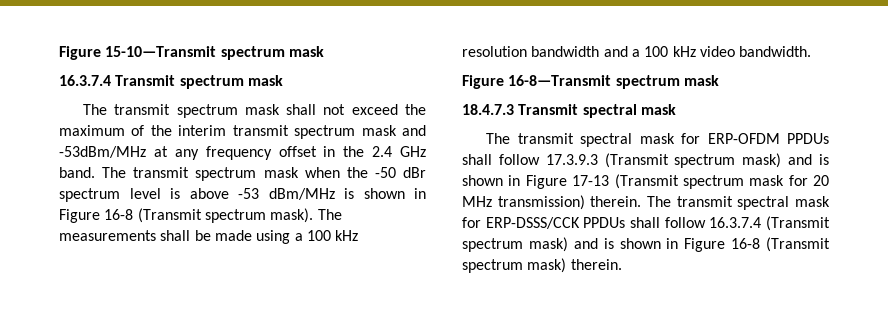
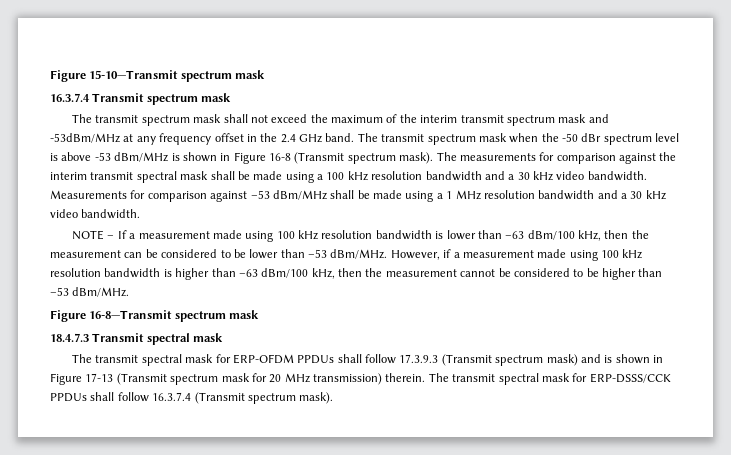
- The measurements shall be made using a 100 kHz resolution bandwidth and a 100 kHz video bandwidth.
+ The measurements for comparison against the interim transmit spectral mask shall be made using a 100 kHz resolution bandwidth and a 30 kHz video bandwidth. Measurements for comparison against –53 dBm/MHz shall be made using a 1 MHz resolution bandwidth and a 30 kHz video bandwidth.
+ NOTE – If a measurement made using 100 kHz resolution bandwidth is lower than –63 dBm/100 kHz, then the measurement can be considered to be lower than –53 dBm/MHz. However, if a measurement made using 100 kHz resolution bandwidth is higher than –63 dBm/100 kHz, then the measurement cannot be considered to be higher than –53 dBm/MHz.
- The transmit spectral mask for ERP-DSSS/CCK PPDUs shall follow 16.3.7.4 (Transmit spectrum mask) and is shown in Figure 16-8 (Transmit spectrum mask) therein.
+ The transmit spectral mask for ERP-DSSS/CCK PPDUs shall follow 16.3.7.4 (Transmit spectrum mask).

